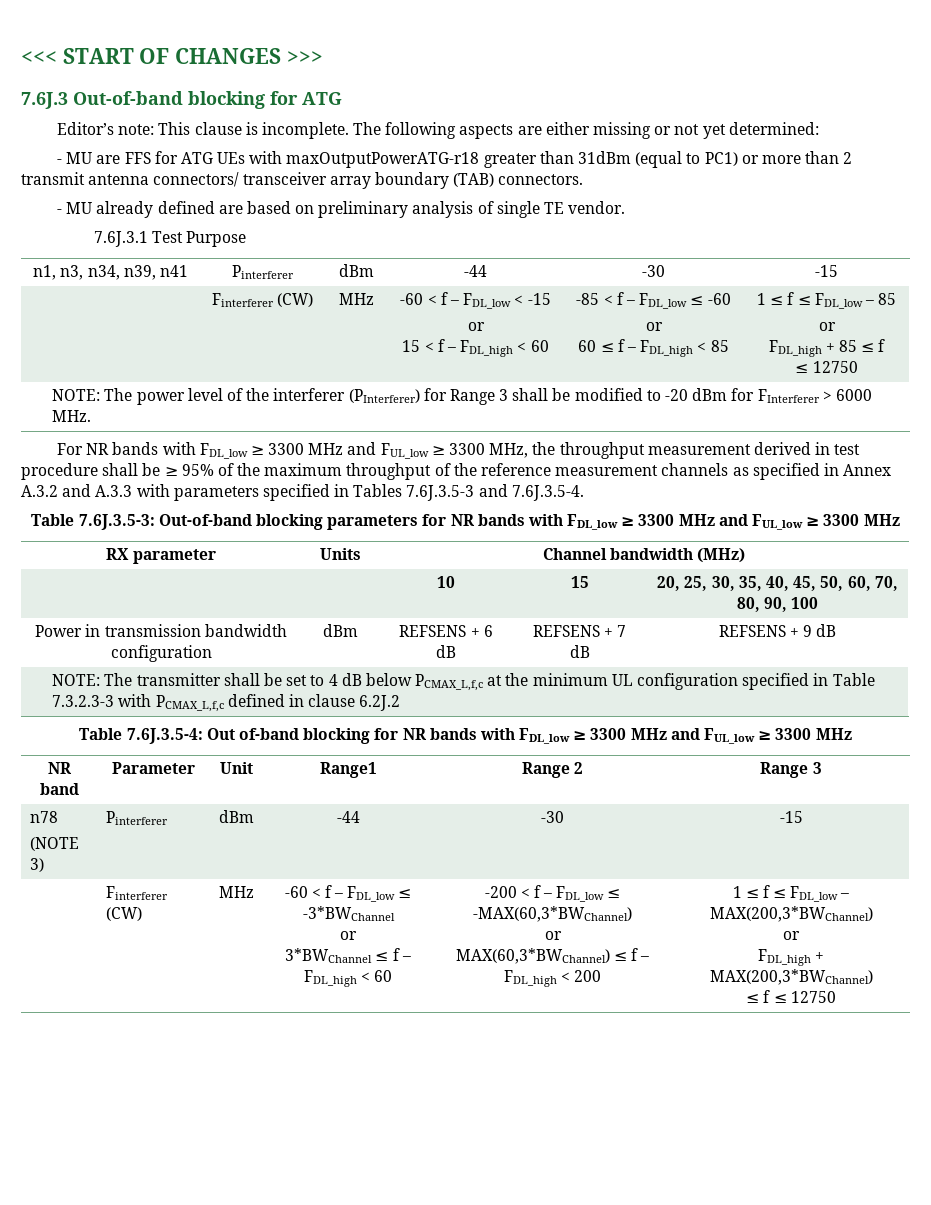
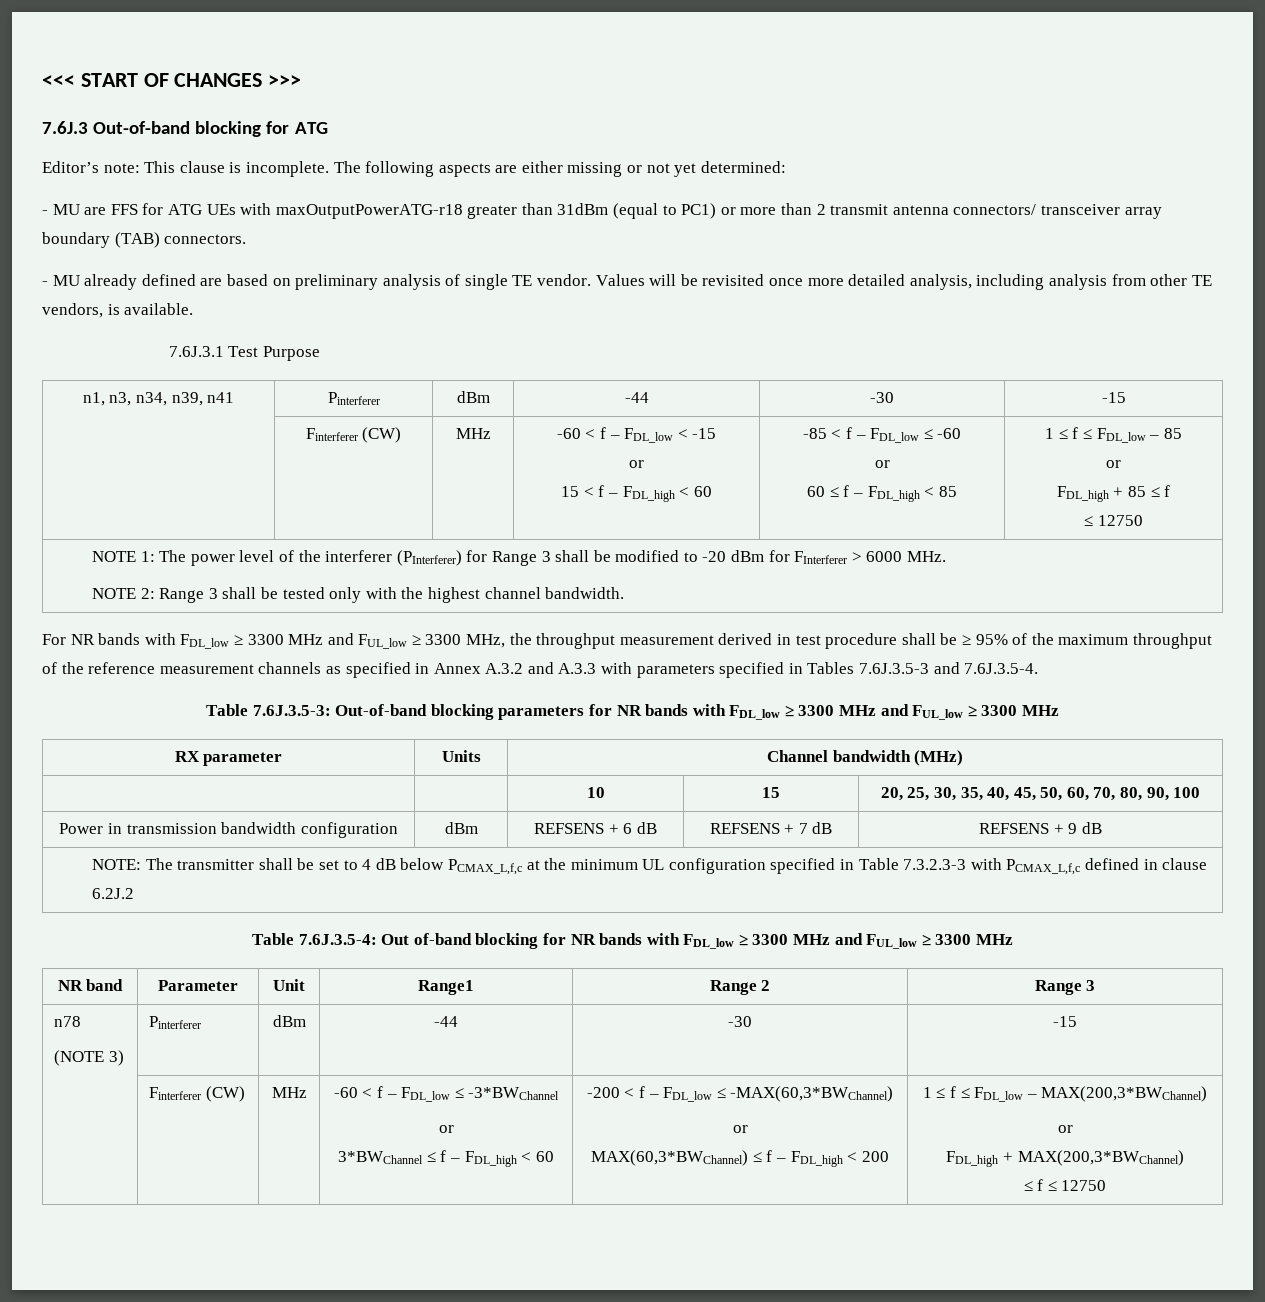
+ Values will be revisited once more detailed analysis, including analysis from other TE vendors, is available.
- NOTE: The power level of the interferer (PInterferer) for Range 3 shall be modified to -20 dBm for FInterferer > 6000 MHz.
+ NOTE 1: The power level of the interferer (PInterferer) for Range 3 shall be modified to -20 dBm for FInterferer > 6000 MHz.
+ NOTE 2: Range 3 shall be tested only with the highest channel bandwidth.

